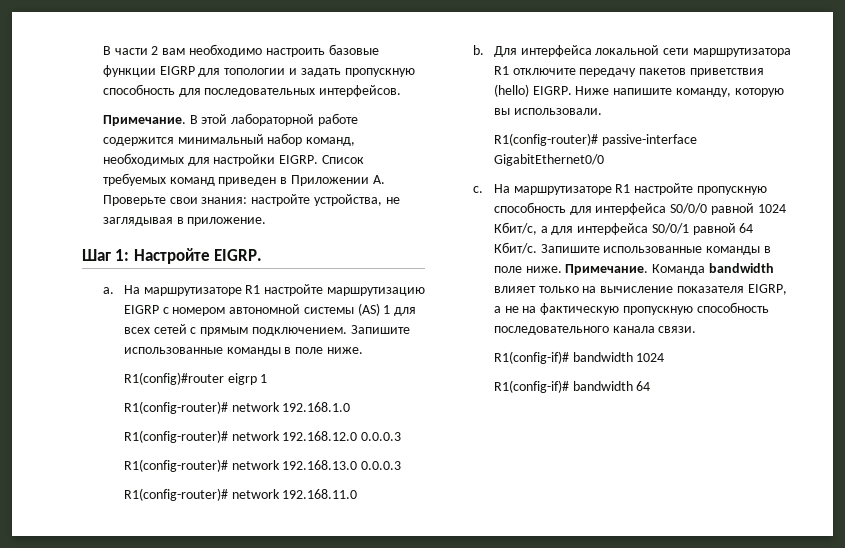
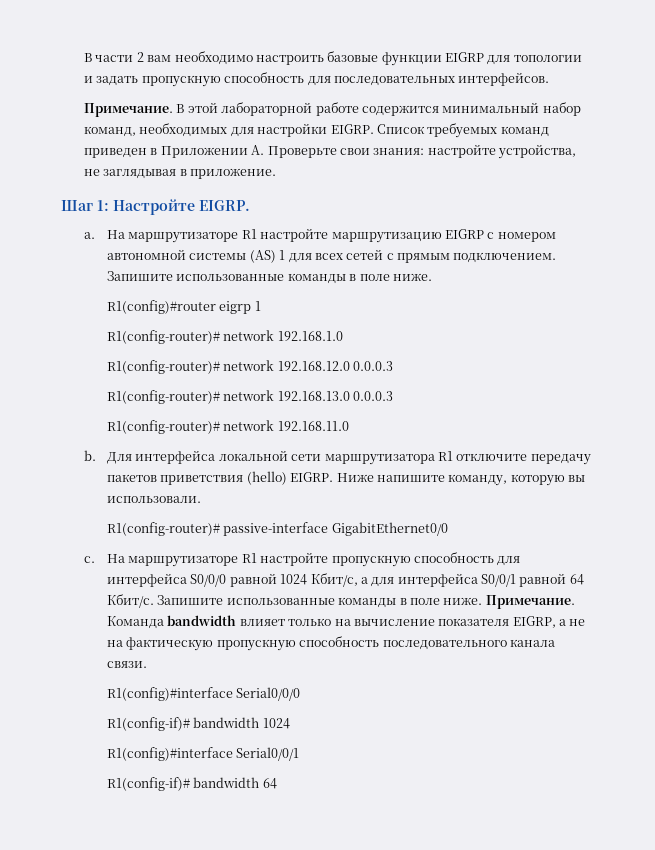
+ R1(config)#interface Serial0/0/0
+ R1(config)#interface Serial0/0/1

